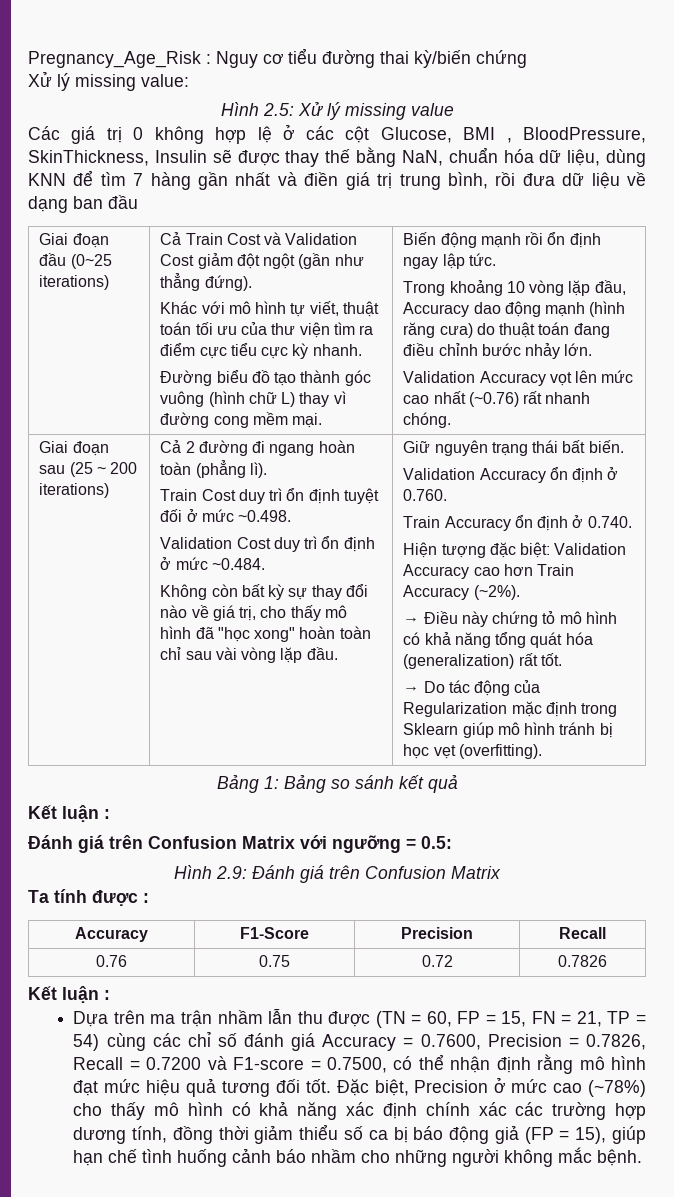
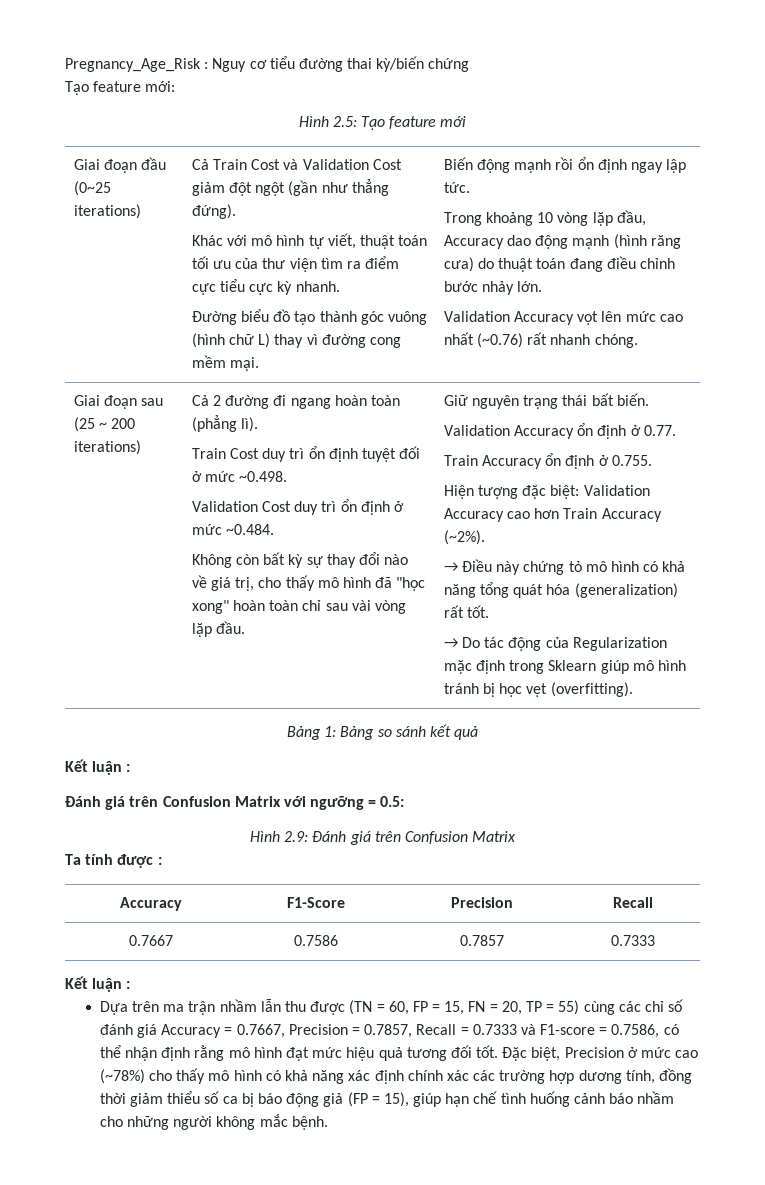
- Xử lý missing value:
- Hình 2.5: Xử lý missing value
- Các giá trị 0 không hợp lệ ở các cột Glucose, BMI , BloodPressure, SkinThickness, Insulin sẽ được thay thế bằng NaN, chuẩn hóa dữ liệu, dùng KNN để tìm 7 hàng gần nhất và điền giá trị trung bình, rồi đưa dữ liệu về dạng ban đầu
+ Tạo feature mới:
+ Hình 2.5: Tạo feature mới
- Validation Accuracy ổn định ở 0.760.
+ Validation Accuracy ổn định ở 0.77.
- Train Accuracy ổn định ở 0.740.
+ Train Accuracy ổn định ở 0.755.
- 0.76 | 0.75 | 0.72 | 0.7826
+ 0.7667 | 0.7586 | 0.7857 | 0.7333
- Dựa trên ma trận nhầm lẫn thu được (TN = 60, FP = 15, FN = 21, TP = 54) cùng các chỉ số đánh giá Accuracy = 0.7600, Precision = 0.7826, Recall = 0.7200 và F1-score = 0.7500, có thể nhận định rằng mô hình đạt mức hiệu quả tương đối tốt.
+ Dựa trên ma trận nhầm lẫn thu được (TN = 60, FP = 15, FN = 20, TP = 55) cùng các chỉ số đánh giá Accuracy = 0.7667, Precision = 0.7857, Recall = 0.7333 và F1-score = 0.7586, có thể nhận định rằng mô hình đạt mức hiệu quả tương đối tốt.

